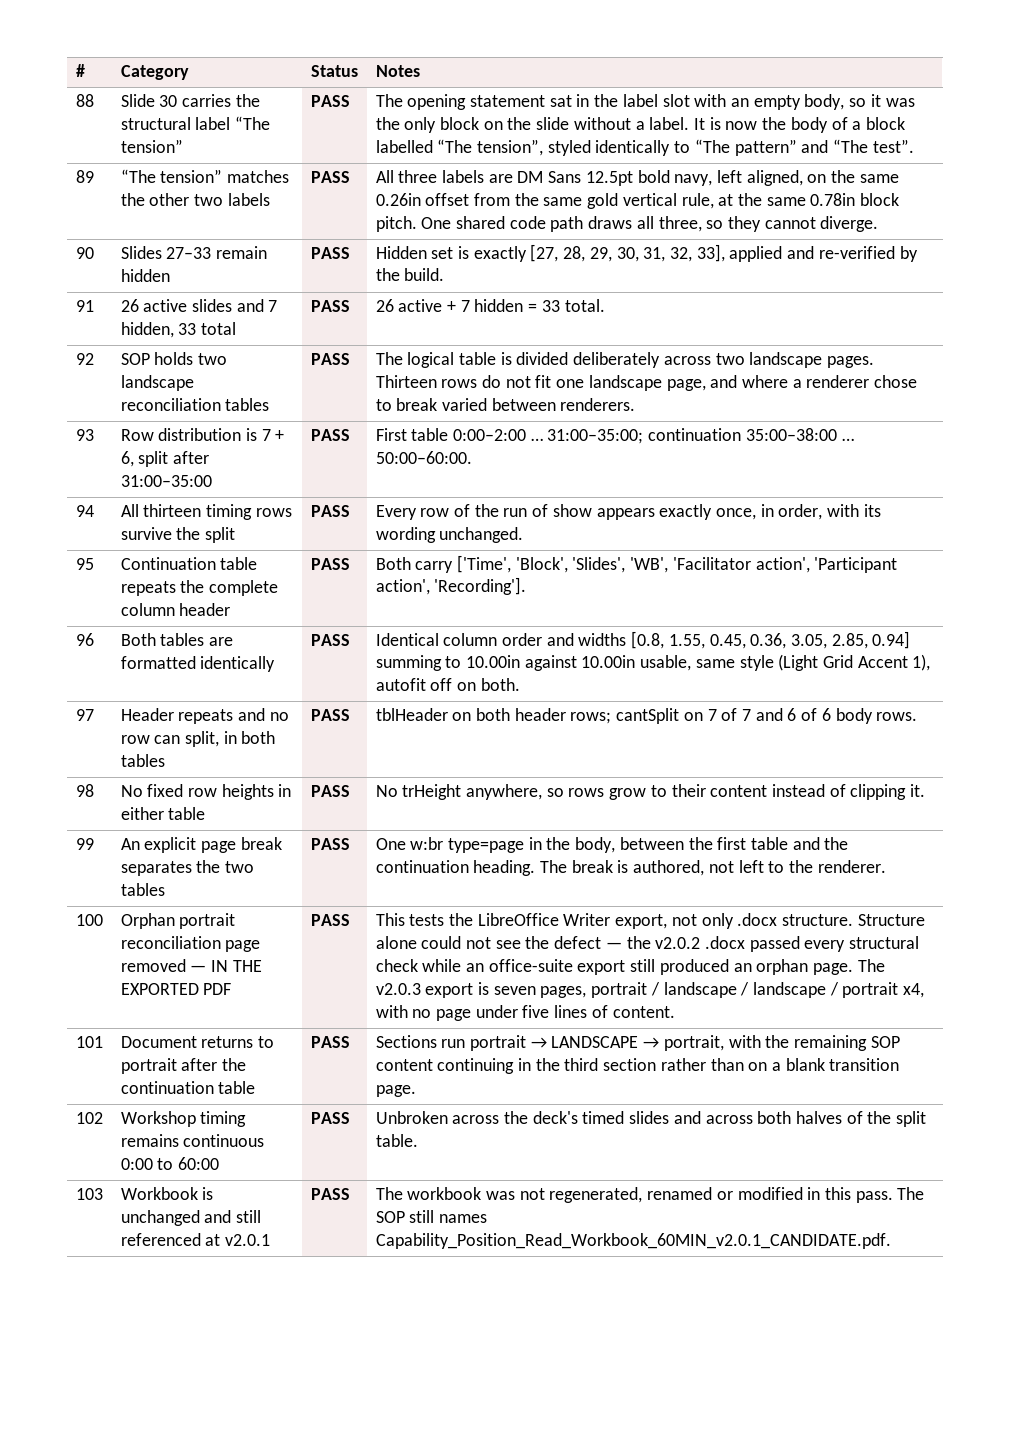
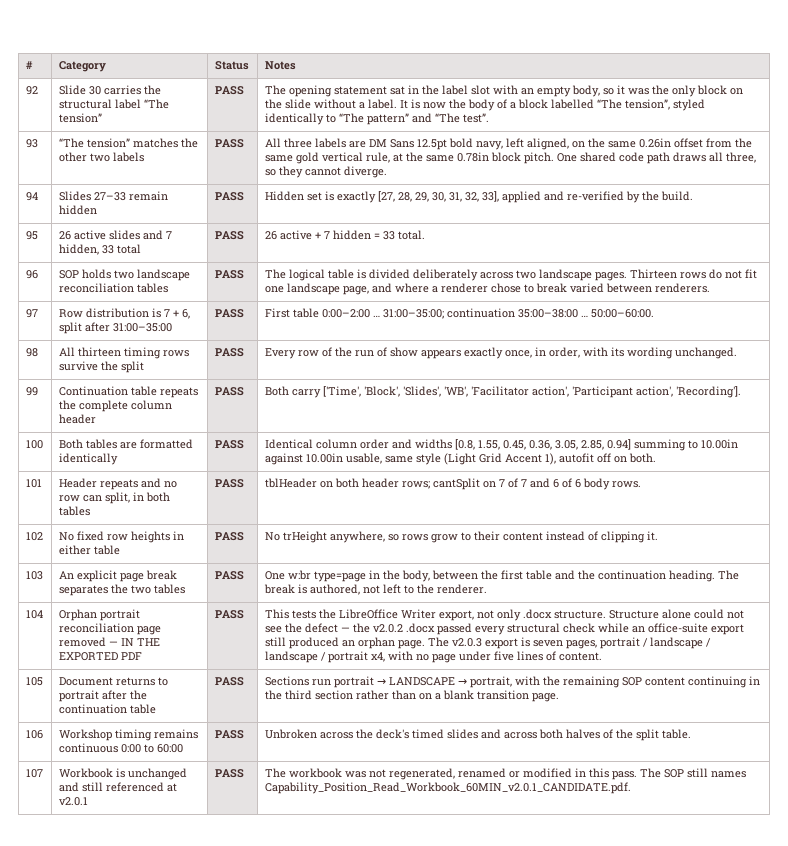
- 88
+ 92
- 89
+ 93
- 90 | Slides 27–33 remain hidden | PASS | Hidden set is exactly [27, 28, 29, 30, 31, 32, 33], applied and re-verified by the build.
+ 94 | Slides 27–33 remain hidden | PASS | Hidden set is exactly [27, 28, 29, 30, 31, 32, 33], applied and re-verified by the build.
- 91 | 26 active slides and 7 hidden, 33 total | PASS | 26 active + 7 hidden = 33 total.
+ 95 | 26 active slides and 7 hidden, 33 total | PASS | 26 active + 7 hidden = 33 total.
- 92 | SOP holds two landscape reconciliation tables | PASS | The logical table is divided deliberately across two landscape pages. Thirteen rows do not fit one landscape page, and where a renderer chose to break varied between renderers.
+ 96 | SOP holds two landscape reconciliation tables | PASS | The logical table is divided deliberately across two landscape pages. Thirteen rows do not fit one landscape page, and where a renderer chose to break varied between renderers.
- 93 | Row distribution is 7 + 6, split after 31:00–35:00 | PASS | First table 0:00–2:00 … 31:00–35:00; continuation 35:00–38:00 … 50:00–60:00.
+ 97 | Row distribution is 7 + 6, split after 31:00–35:00 | PASS | First table 0:00–2:00 … 31:00–35:00; continuation 35:00–38:00 … 50:00–60:00.
- 94 | All thirteen timing rows survive the split | PASS | Every row of the run of show appears exactly once, in order, with its wording unchanged.
+ 98 | All thirteen timing rows survive the split | PASS | Every row of the run of show appears exactly once, in order, with its wording unchanged.
- 95 | Continuation table repeats the complete column header | PASS | Both carry ['Time', 'Block', 'Slides', 'WB', 'Facilitator action', 'Participant action', 'Recording'].
+ 99 | Continuation table repeats the complete column header | PASS | Both carry ['Time', 'Block', 'Slides', 'WB', 'Facilitator action', 'Participant action', 'Recording'].
- 96 | Both tables are formatted identically | PASS | Identical column order and widths [0.8, 1.55, 0.45, 0.36, 3.05, 2.85, 0.94] summing to 10.00in against 10.00in usable, same style (Light Grid Accent 1), autofit off on both.
+ 100 | Both tables are formatted identically | PASS | Identical column order and widths [0.8, 1.55, 0.45, 0.36, 3.05, 2.85, 0.94] summing to 10.00in against 10.00in usable, same style (Light Grid Accent 1), autofit off on both.
- 97 | Header repeats and no row can split, in both tables | PASS | tblHeader on both header rows; cantSplit on 7 of 7 and 6 of 6 body rows.
+ 101 | Header repeats and no row can split, in both tables | PASS | tblHeader on both header rows; cantSplit on 7 of 7 and 6 of 6 body rows.
- 98 | No fixed row heights in either table | PASS | No trHeight anywhere, so rows grow to their content instead of clipping it.
+ 102 | No fixed row heights in either table | PASS | No trHeight anywhere, so rows grow to their content instead of clipping it.
- 99 | An explicit page break separates the two tables | PASS | One w:br type=page in the body, between the first table and the continuation heading. The break is authored, not left to the renderer.
+ 103 | An explicit page break separates the two tables | PASS | One w:br type=page in the body, between the first table and the continuation heading. The break is authored, not left to the renderer.
- 100
+ 104
- 101 | Document returns to portrait after the continuation table | PASS | Sections run portrait → LANDSCAPE → portrait, with the remaining SOP content continuing in the third section rather than on a blank transition page.
+ 105 | Document returns to portrait after the continuation table | PASS | Sections run portrait → LANDSCAPE → portrait, with the remaining SOP content continuing in the third section rather than on a blank transition page.
- 102 | Workshop timing remains continuous 0:00 to 60:00 | PASS | Unbroken across the deck's timed slides and across both halves of the split table.
+ 106 | Workshop timing remains continuous 0:00 to 60:00 | PASS | Unbroken across the deck's timed slides and across both halves of the split table.
- 103 | Workbook is unchanged and still referenced at v2.0.1 | PASS | The workbook was not regenerated, renamed or modified in this pass. The SOP still names Capability_Position_Read_Workbook_60MIN_v2.0.1_CANDIDATE.pdf.
+ 107 | Workbook is unchanged and still referenced at v2.0.1 | PASS | The workbook was not regenerated, renamed or modified in this pass. The SOP still names Capability_Position_Read_Workbook_60MIN_v2.0.1_CANDIDATE.pdf.

